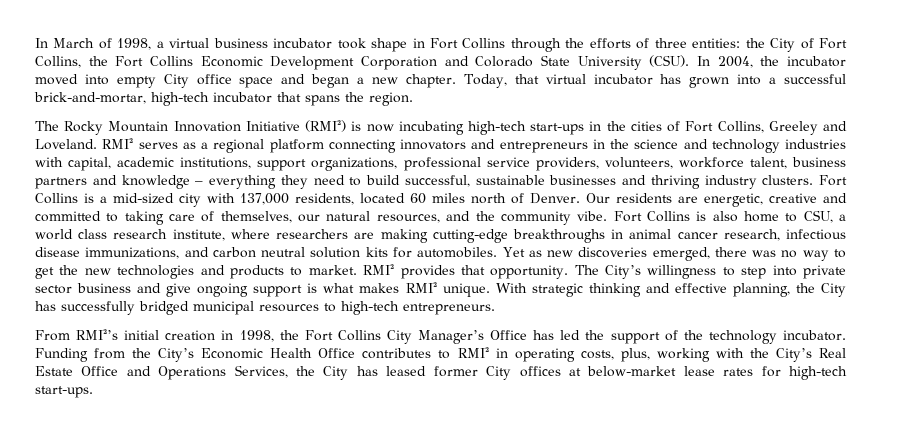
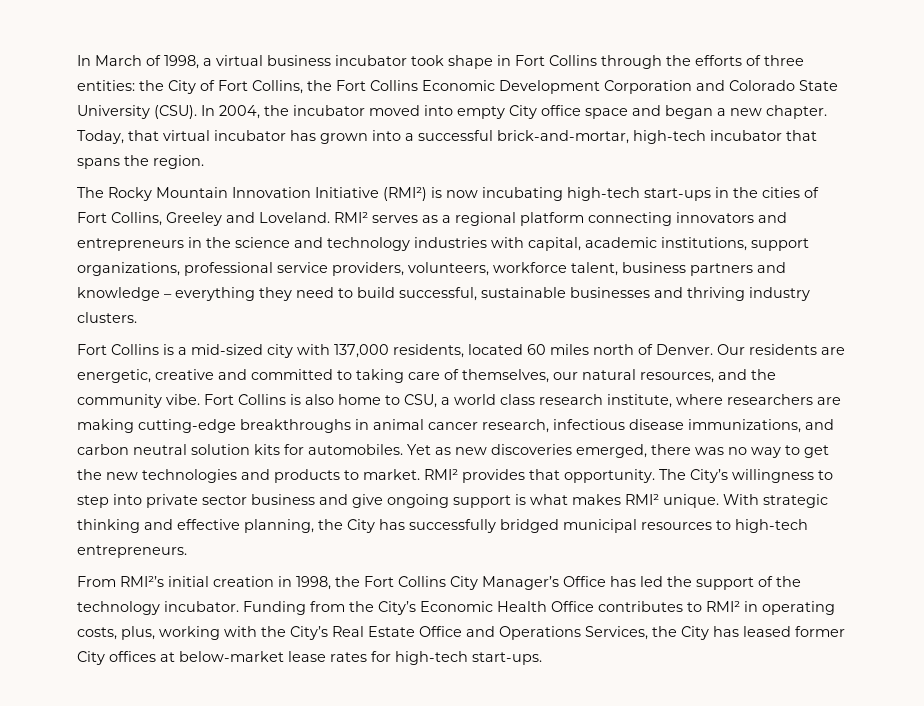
- RMI² serves as a regional platform connecting innovators and entrepreneurs in the science and technology industries with capital, academic institutions, support organizations, professional service providers, volunteers, workforce talent, business partners and knowledge – everything they need to build successful, sustainable businesses and thriving industry clusters. Fort Collins is a mid-sized city with 137,000 residents, located 60 miles north of Denver.
+ RMI² serves as a regional platform connecting innovators and entrepreneurs in the science and technology industries with capital, academic institutions, support organizations, professional service providers, volunteers, workforce talent, business partners and knowledge – everything they need to build successful, sustainable businesses and thriving industry clusters.
+ Fort Collins is a mid-sized city with 137,000 residents, located 60 miles north of Denver.

